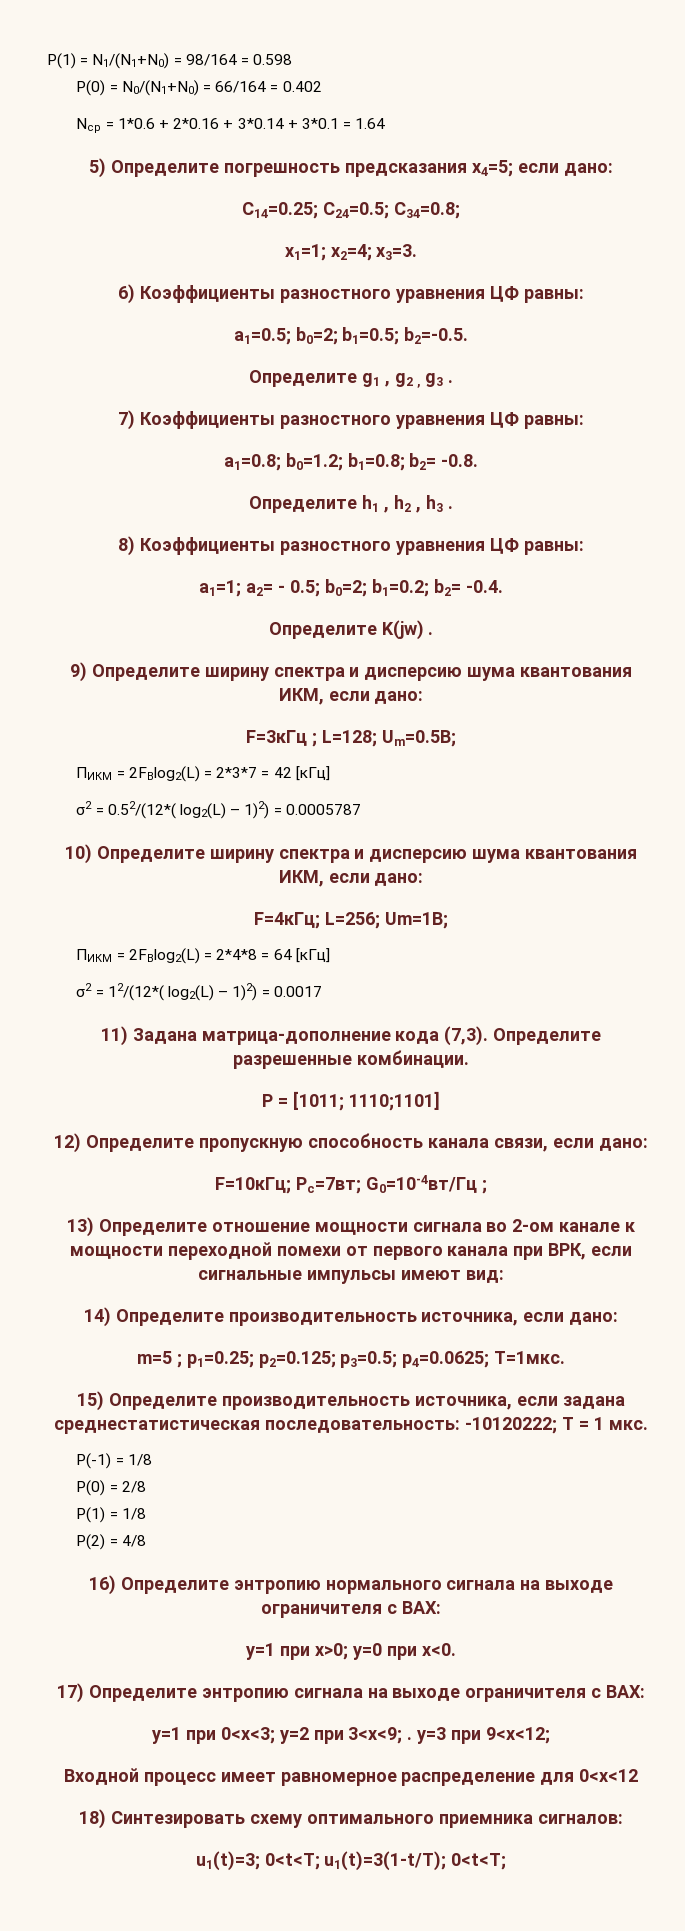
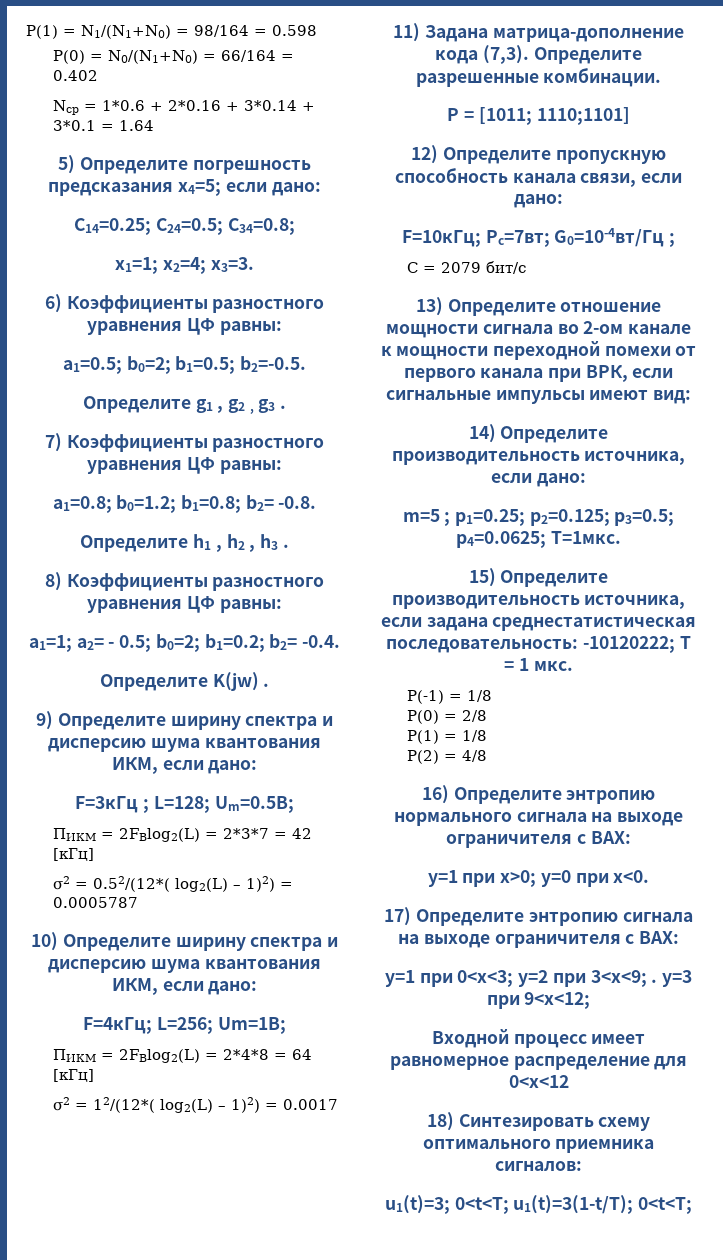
+ С = 2079 бит/с

